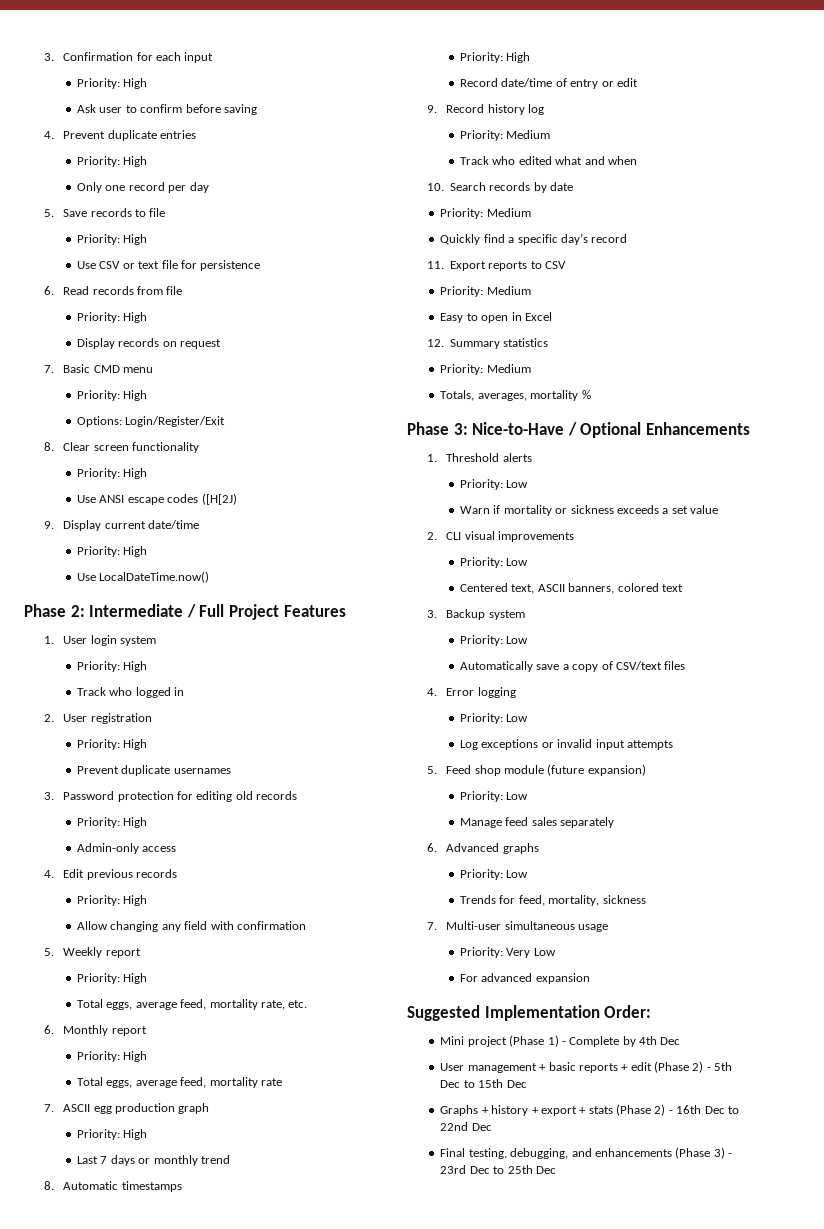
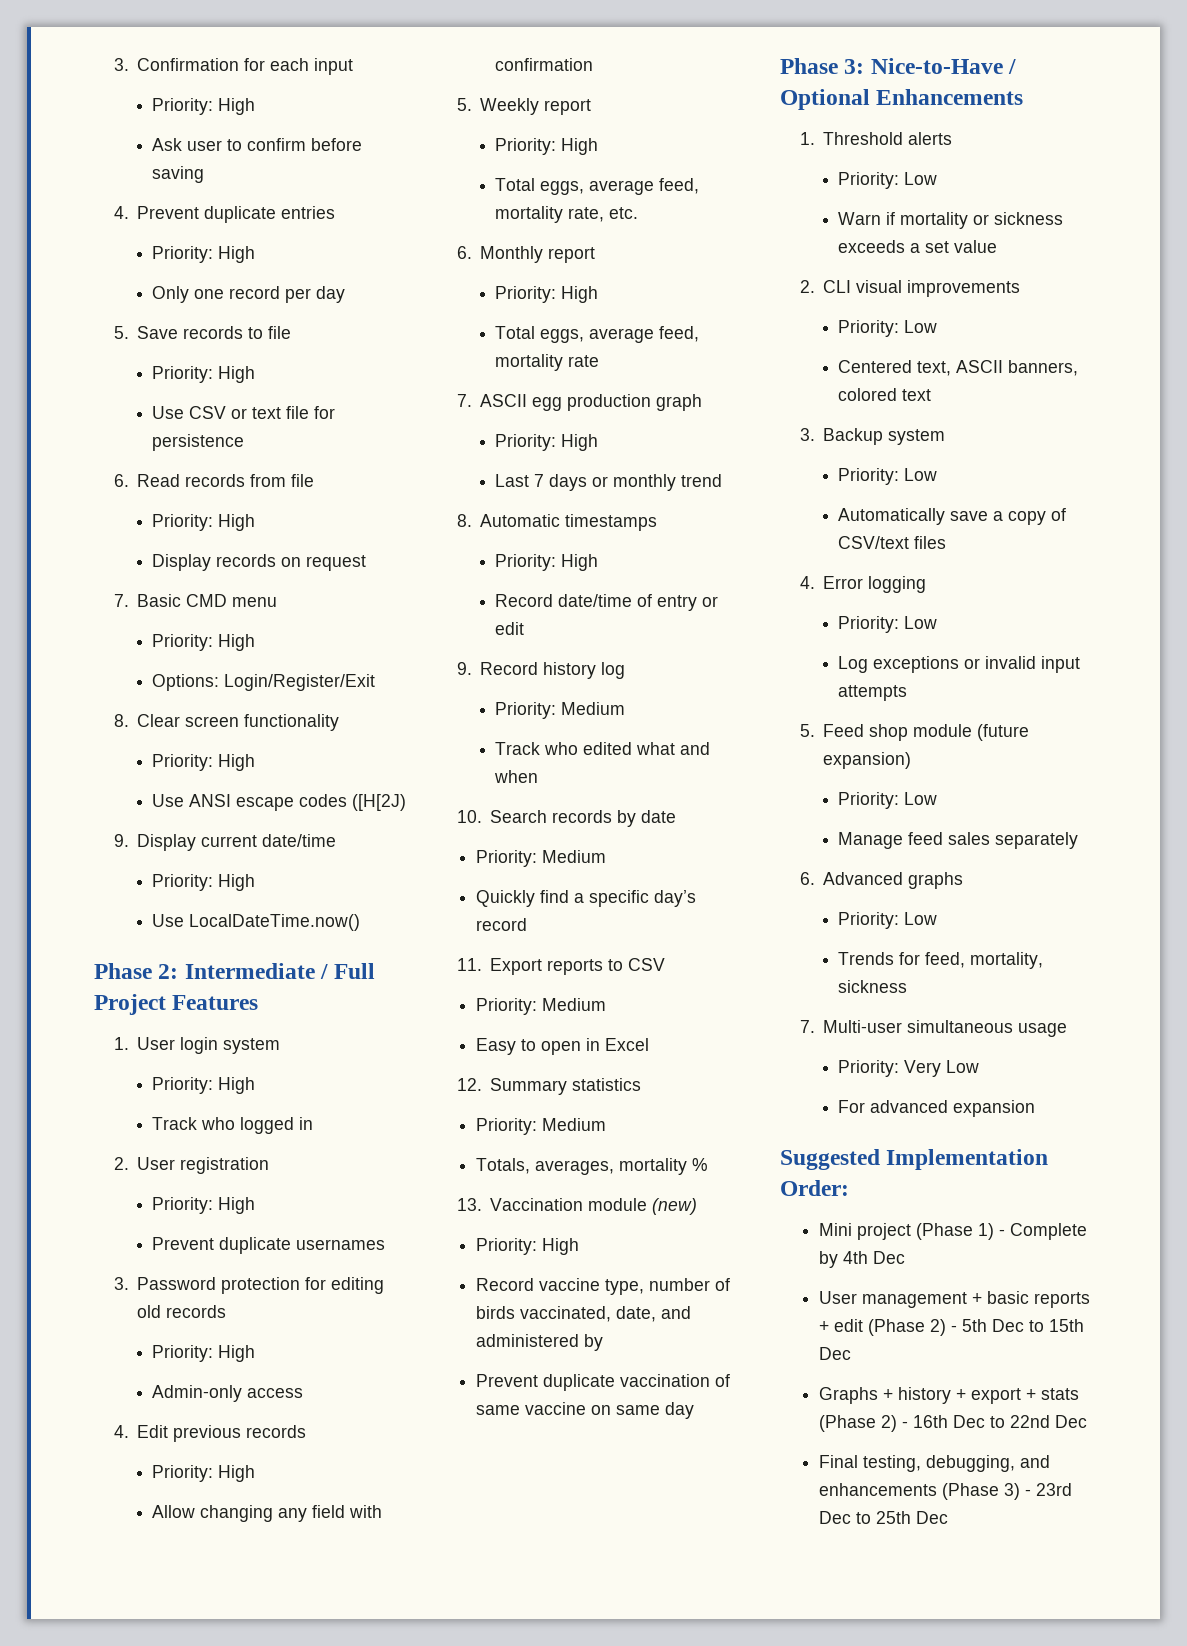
+ 13. Vaccination module (new)
+ Priority: High
+ Record vaccine type, number of birds vaccinated, date, and administered by
+ Prevent duplicate vaccination of same vaccine on same day

